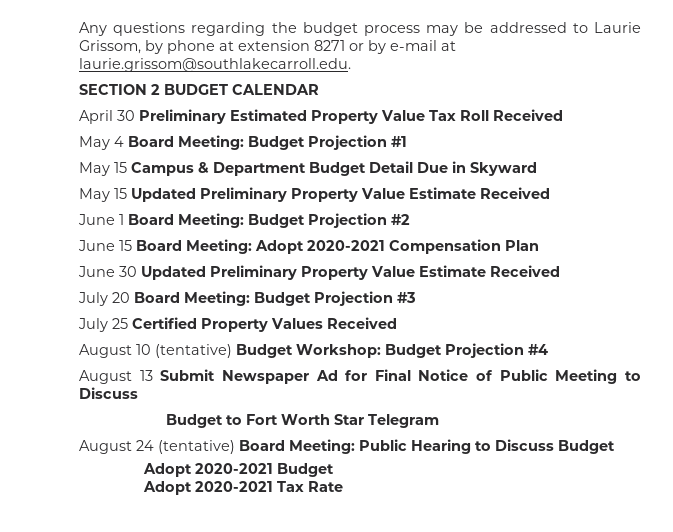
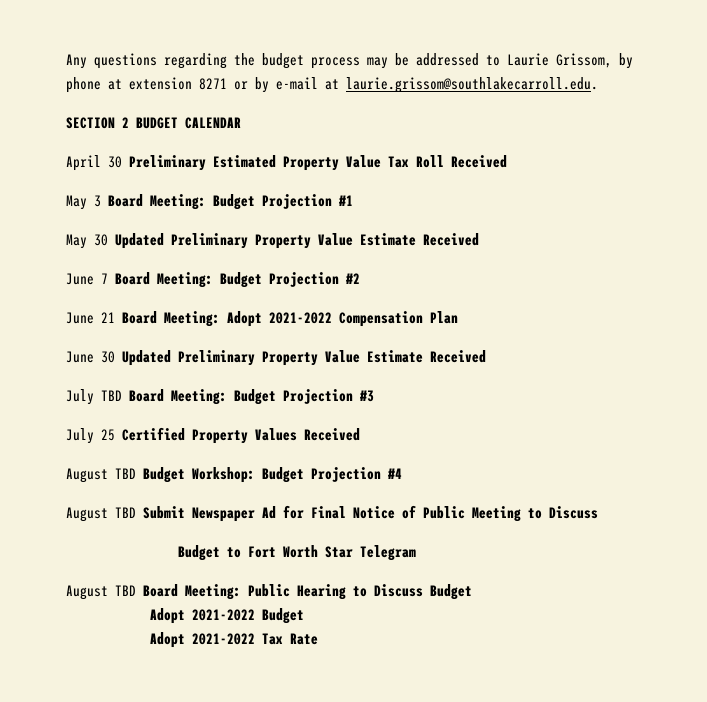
- May 4 Board Meeting: Budget Projection #1
+ May 3 Board Meeting: Budget Projection #1
- May 15 Campus & Department Budget Detail Due in Skyward
- May 15 Updated Preliminary Property Value Estimate Received
+ May 30 Updated Preliminary Property Value Estimate Received
- June 1 Board Meeting: Budget Projection #2
+ June 7 Board Meeting: Budget Projection #2
- June 15 Board Meeting: Adopt 2020-2021 Compensation Plan
+ June 21 Board Meeting: Adopt 2021-2022 Compensation Plan
- July 20 Board Meeting: Budget Projection #3
+ July TBD Board Meeting: Budget Projection #3
- August 10 (tentative) Budget Workshop: Budget Projection #4
+ August TBD Budget Workshop: Budget Projection #4
- August 13 Submit Newspaper Ad for Final Notice of Public Meeting to Discuss
+ August TBD Submit Newspaper Ad for Final Notice of Public Meeting to Discuss
- August 24 (tentative) Board Meeting: Public Hearing to Discuss Budget
+ August TBD Board Meeting: Public Hearing to Discuss Budget
- Adopt 2020-2021 Budget
- Adopt 2020-2021 Tax Rate
+ Adopt 2021-2022 Budget
+ Adopt 2021-2022 Tax Rate

